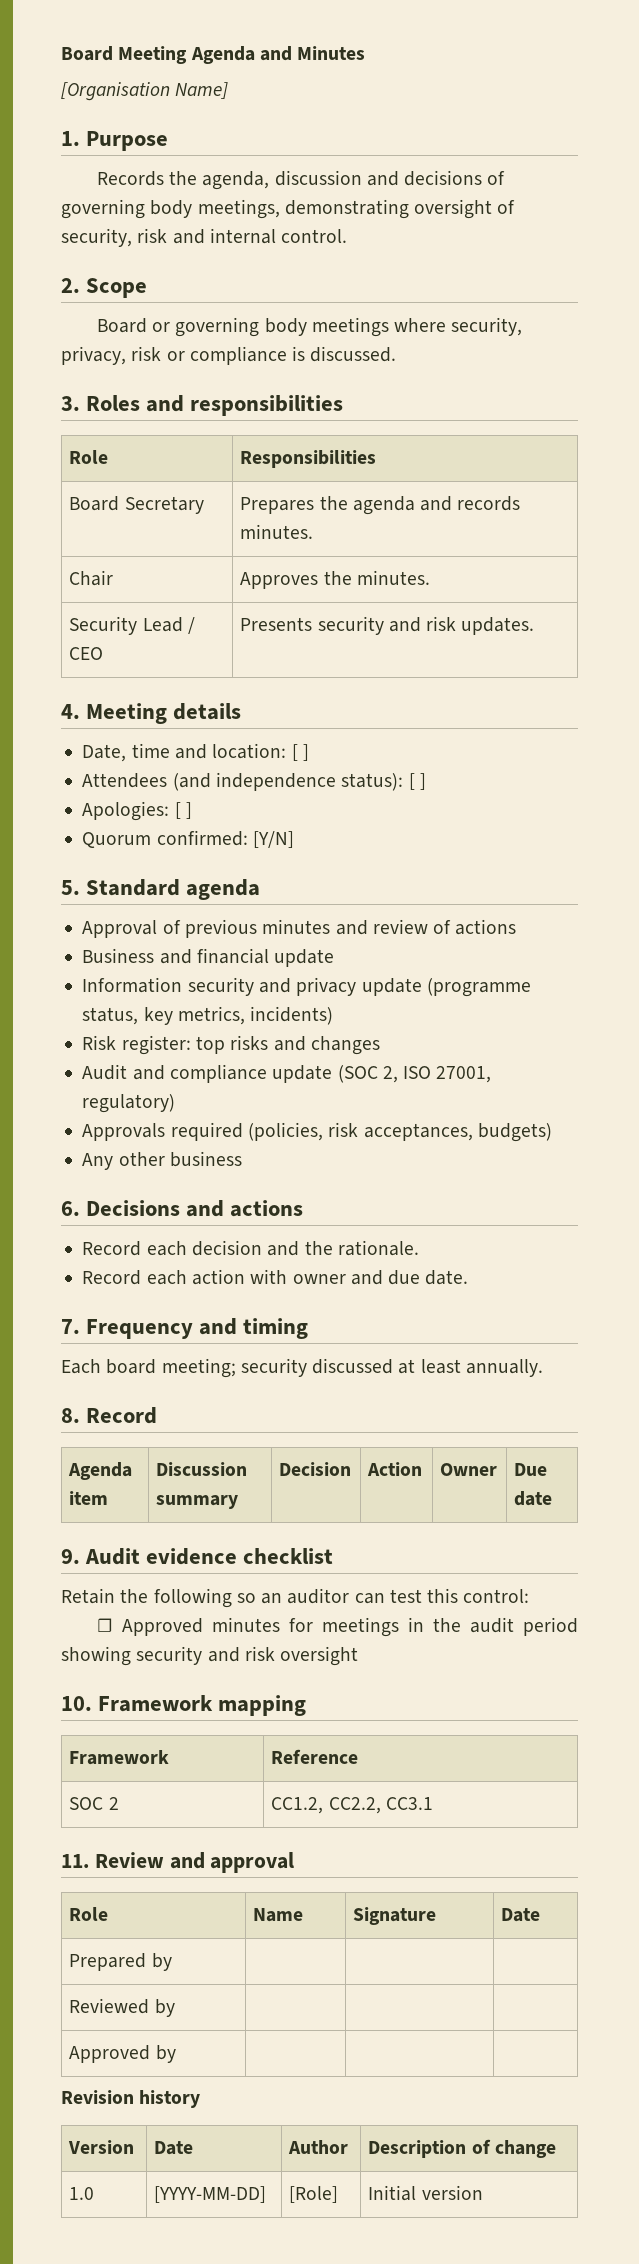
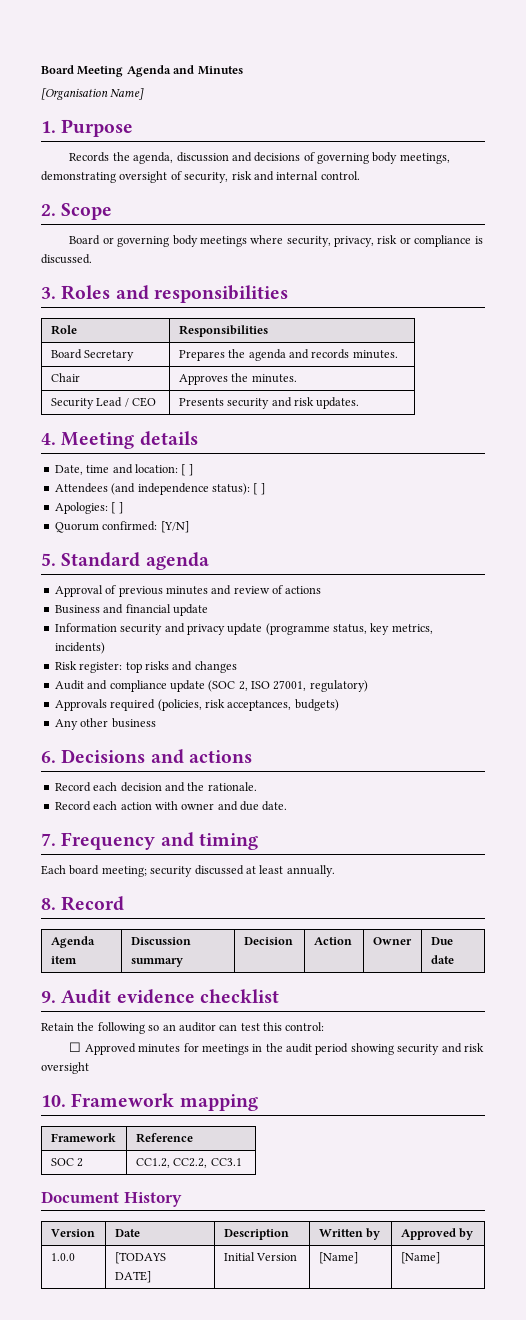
- 11. Review and approval
- Role | Name | Signature | Date
- Prepared by | | |
- Reviewed by | | |
- Approved by | | |
- Revision history
- Version | Date | Author | Description of change
- 1.0 | [YYYY-MM-DD] | [Role] | Initial version
+ Document History
+ Version | Date | Description | Written by | Approved by
+ 1.0.0 | [TODAYS DATE] | Initial Version | [Name] | [Name]

